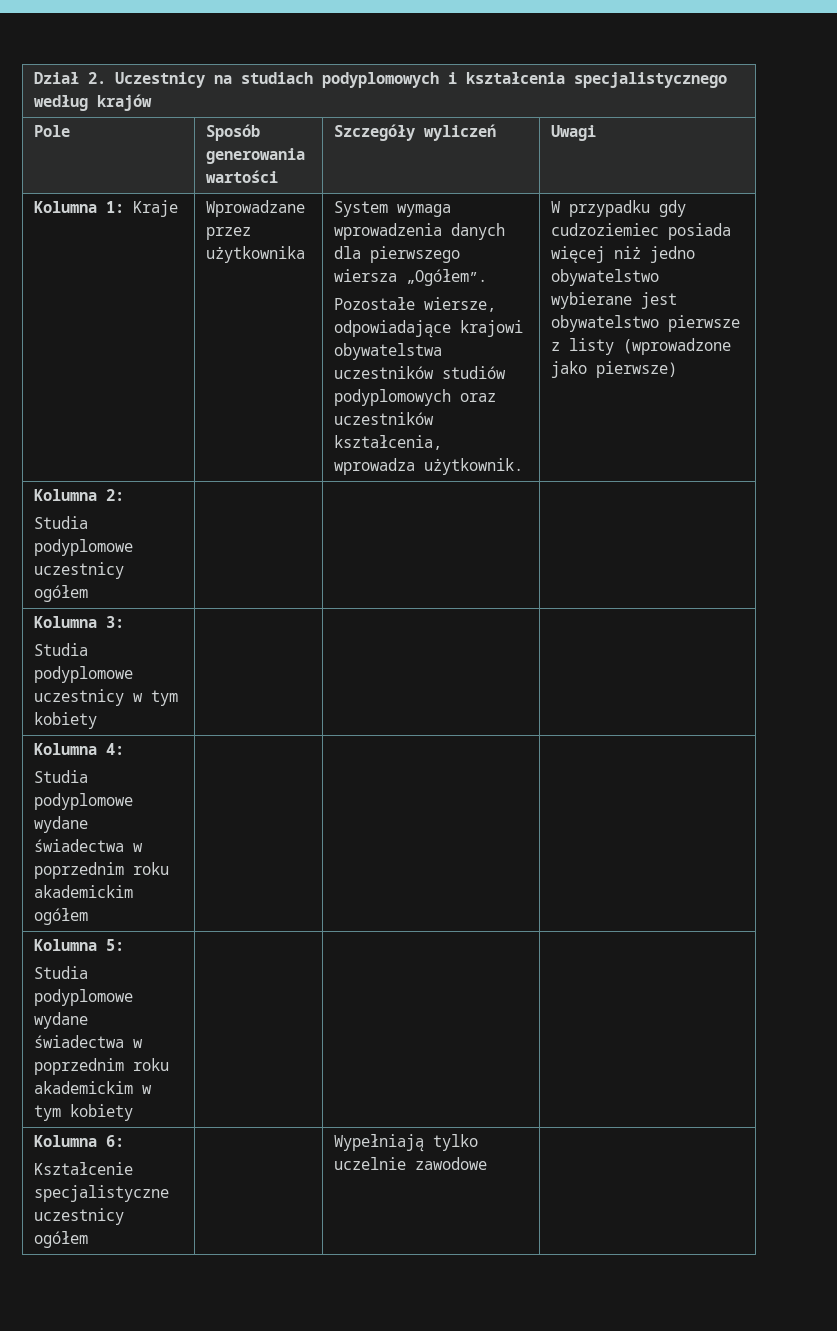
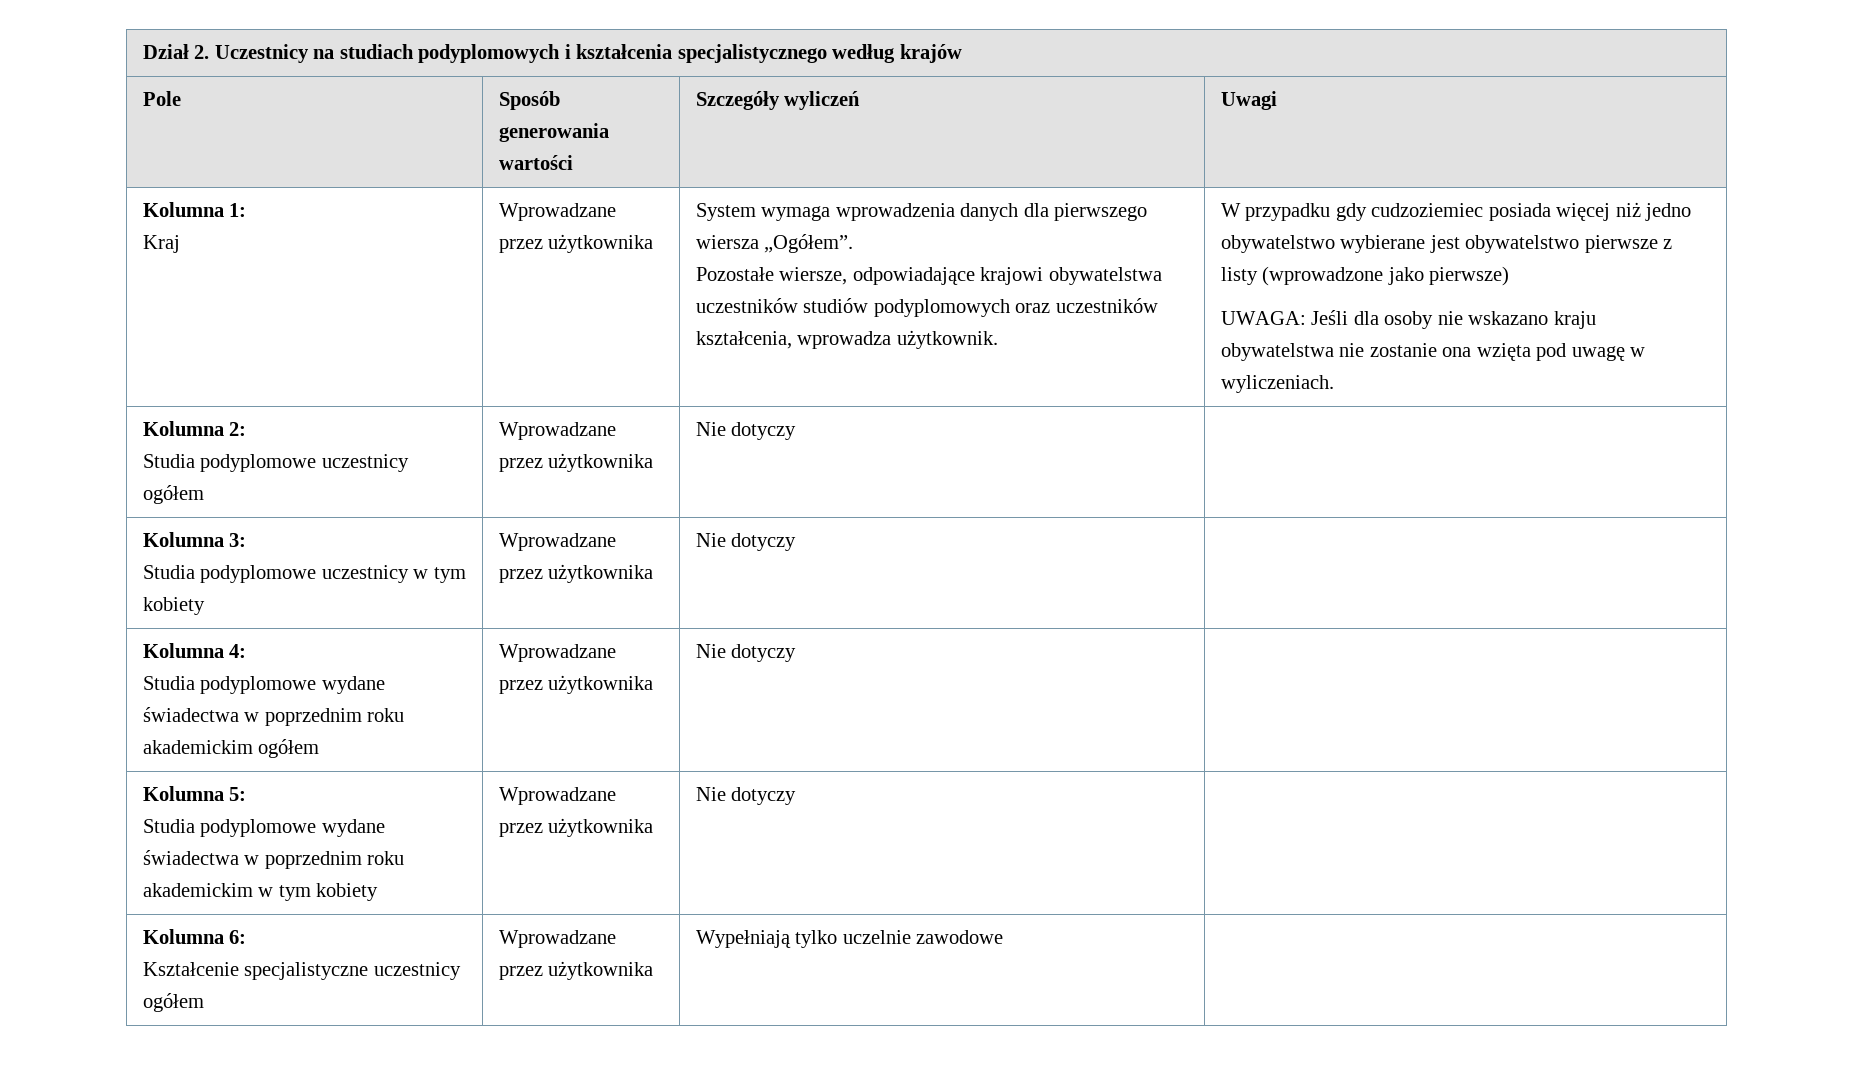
- Kolumna 1: Kraje
+ Kolumna 1:
+ Kraj
+ UWAGA: Jeśli dla osoby nie wskazano kraju obywatelstwa nie zostanie ona wzięta pod uwagę w wyliczeniach.
  Kolumna 2:
- Studia podyplomowe uczestnicy ogółem | | |
+ Studia podyplomowe uczestnicy ogółem | Wprowadzane przez użytkownika | Nie dotyczy |
  Kolumna 3:
- Studia podyplomowe uczestnicy w tym kobiety | | |
+ Studia podyplomowe uczestnicy w tym kobiety | Wprowadzane przez użytkownika | Nie dotyczy |
  Kolumna 4:
- Studia podyplomowe wydane świadectwa w poprzednim roku akademickim ogółem | | |
+ Studia podyplomowe wydane świadectwa w poprzednim roku akademickim ogółem | Wprowadzane przez użytkownika | Nie dotyczy |
  Kolumna 5:
- Studia podyplomowe wydane świadectwa w poprzednim roku akademickim w tym kobiety | | |
+ Studia podyplomowe wydane świadectwa w poprzednim roku akademickim w tym kobiety | Wprowadzane przez użytkownika | Nie dotyczy |
  Kolumna 6:
- Kształcenie specjalistyczne uczestnicy ogółem | | Wypełniają tylko uczelnie zawodowe |
+ Kształcenie specjalistyczne uczestnicy ogółem | Wprowadzane przez użytkownika | Wypełniają tylko uczelnie zawodowe |

